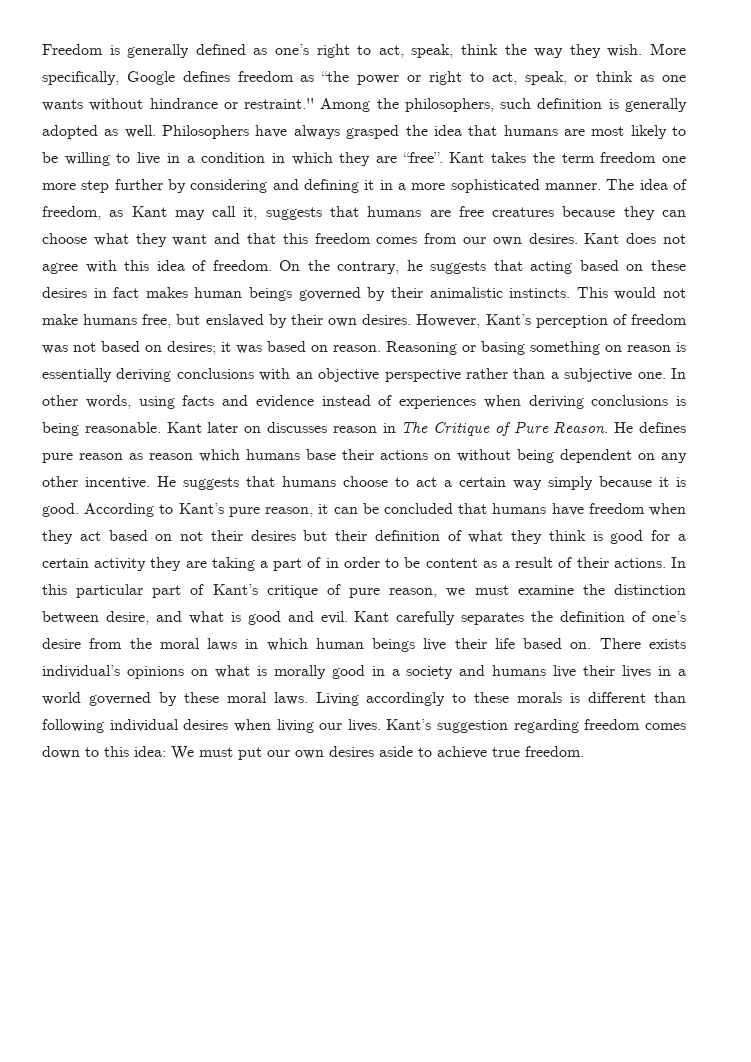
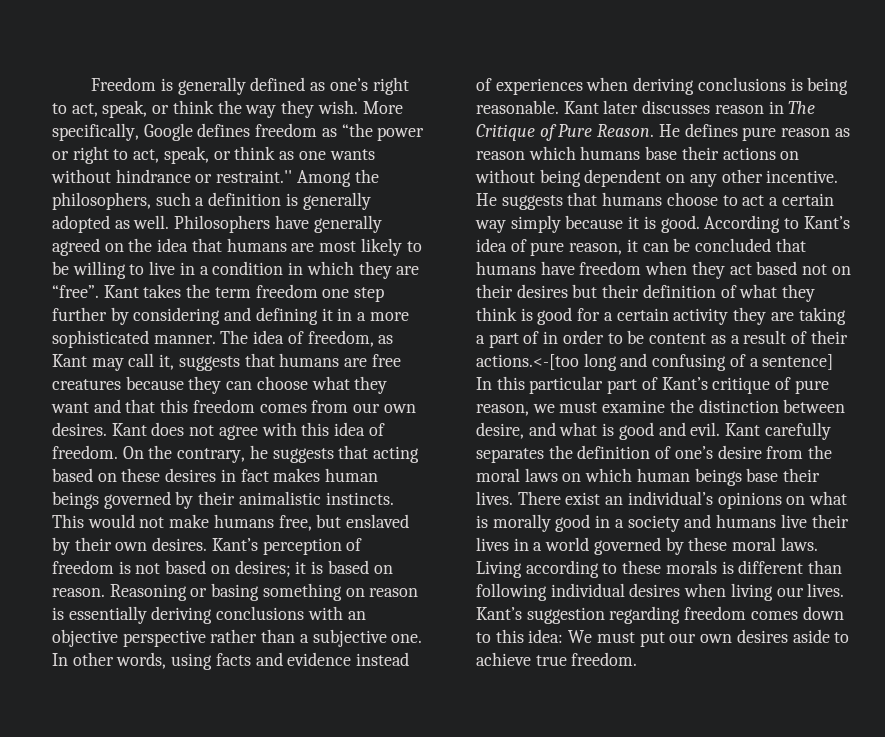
- Freedom is generally defined as one’s right to act, speak, think the way they wish.
+ Freedom is generally defined as one’s right to act, speak, or think the way they wish.
- Among the philosophers, such definition is generally adopted as well.
+ Among the philosophers, such a definition is generally adopted as well.
- Philosophers have always grasped the idea that humans are most likely to be willing to live in a condition in which they are “free”.
+ Philosophers have generally agreed on the idea that humans are most likely to be willing to live in a condition in which they are “free”.
- Kant takes the term freedom one more step further by considering and defining it in a more sophisticated manner.
+ Kant takes the term freedom one step further by considering and defining it in a more sophisticated manner.
- However, Kant’s perception of freedom was not based on desires; it was based on reason.
+ Kant’s perception of freedom is not based on desires; it is based on reason.
- Kant later on discusses reason in The Critique of Pure Reason.
+ Kant later discusses reason in The Critique of Pure Reason.
- According to Kant’s pure reason, it can be concluded that humans have freedom when they act based on not their desires but their definition of what they think is good for a certain activity they are taking a part of in order to be content as a result of their actions. In this particular part of Kant’s critique of pure reason, we must examine the distinction between desire, and what is good and evil.
+ According to Kant’s idea of pure reason, it can be concluded that humans have freedom when they act based not on their desires but their definition of what they think is good for a certain activity they are taking a part of in order to be content as a result of their actions.<-[too long and confusing of a sentence] In this particular part of Kant’s critique of pure reason, we must examine the distinction between desire, and what is good and evil.
- Kant carefully separates the definition of one’s desire from the moral laws in which human beings live their life based on. There exists individual’s opinions on what is morally good in a society and humans live their lives in a world governed by these moral laws.
+ Kant carefully separates the definition of one’s desire from the moral laws on which human beings base their lives. There exist an individual’s opinions on what is morally good in a society and humans live their lives in a world governed by these moral laws.
- Living accordingly to these morals is different than following individual desires when living our lives.
+ Living according to these morals is different than following individual desires when living our lives.

